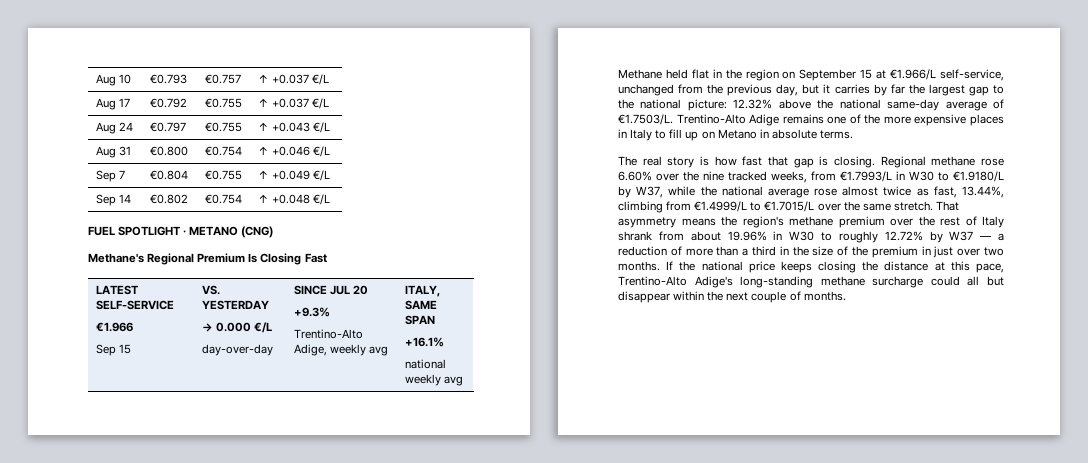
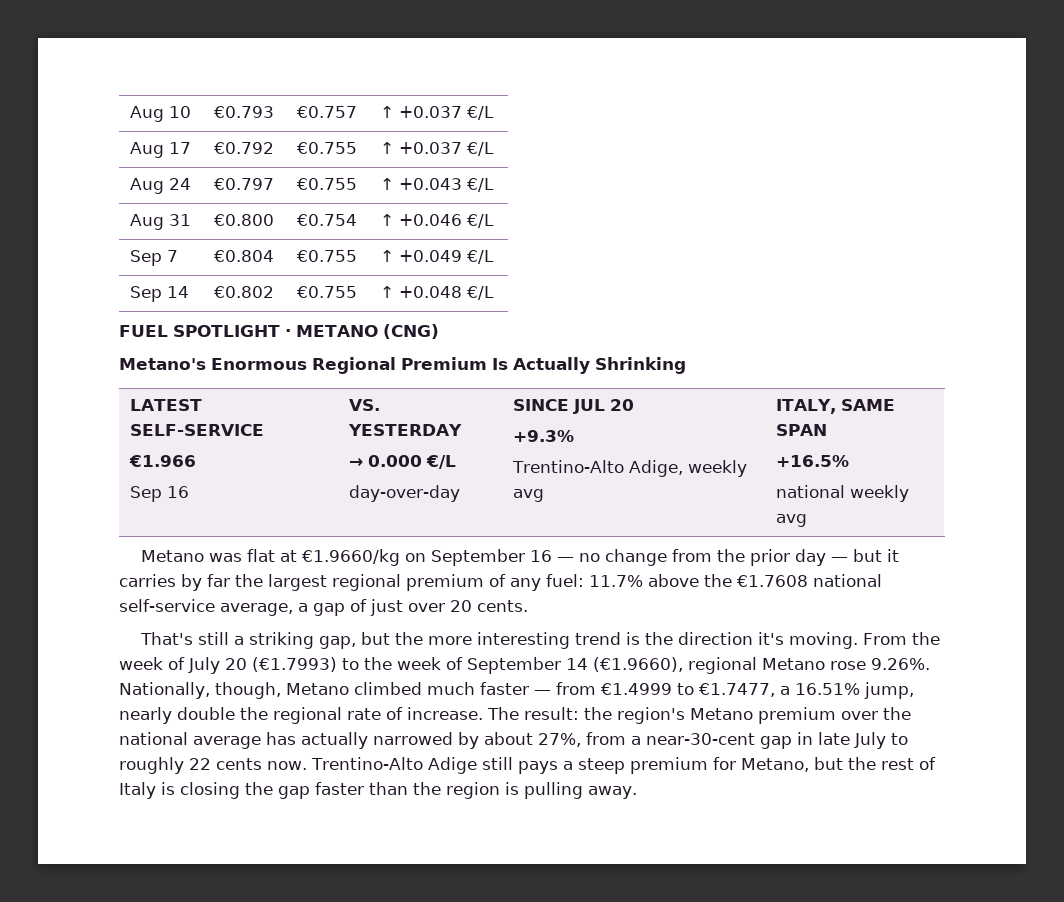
- Sep 14 | €0.802 | €0.754 | ↑ +0.048 €/L
+ Sep 14 | €0.802 | €0.755 | ↑ +0.048 €/L
- Methane's Regional Premium Is Closing Fast
+ Metano's Enormous Regional Premium Is Actually Shrinking
  LATEST SELF-SERVICE
  €1.966
- Sep 15 | VS. YESTERDAY
+ Sep 16 | VS. YESTERDAY
  → 0.000 €/L
  day-over-day | SINCE JUL 20
  +9.3%
  Trentino-Alto Adige, weekly avg | ITALY, SAME SPAN
- +16.1%
+ +16.5%
- Methane held flat in the region on September 15 at €1.966/L self-service, unchanged from the previous day, but it carries by far the largest gap to the national picture: 12.32% above the national same-day average of €1.7503/L. Trentino-Alto Adige remains one of the more expensive places in Italy to fill up on Metano in absolute terms.
- The real story is how fast that gap is closing. Regional methane rose 6.60% over the nine tracked weeks, from €1.7993/L in W30 to €1.9180/L by W37, while the national average rose almost twice as fast, 13.44%, climbing from €1.4999/L to €1.7015/L over the same stretch. That asymmetry means the region's methane premium over the rest of Italy shrank from about 19.96% in W30 to roughly 12.72% by W37 — a reduction of more than a third in the size of the premium in just over two months. If the national price keeps closing the distance at this pace, Trentino-Alto Adige's long-standing methane surcharge could all but disappear within the next couple of months.
+ Metano was flat at €1.9660/kg on September 16 — no change from the prior day — but it carries by far the largest regional premium of any fuel: 11.7% above the €1.7608 national self-service average, a gap of just over 20 cents.
+ That's still a striking gap, but the more interesting trend is the direction it's moving. From the week of July 20 (€1.7993) to the week of September 14 (€1.9660), regional Metano rose 9.26%. Nationally, though, Metano climbed much faster — from €1.4999 to €1.7477, a 16.51% jump, nearly double the regional rate of increase. The result: the region's Metano premium over the national average has actually narrowed by about 27%, from a near-30-cent gap in late July to roughly 22 cents now. Trentino-Alto Adige still pays a steep premium for Metano, but the rest of Italy is closing the gap faster than the region is pulling away.

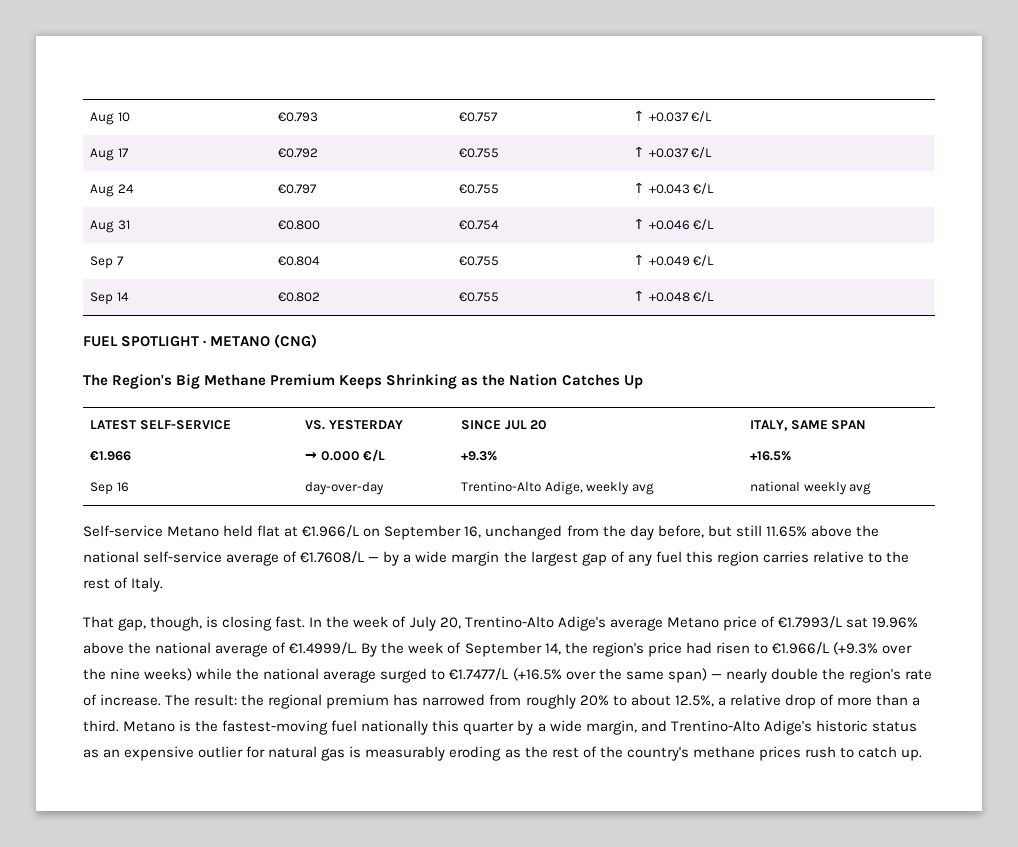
- Metano's Enormous Regional Premium Is Actually Shrinking
+ The Region's Big Methane Premium Keeps Shrinking as the Nation Catches Up
- Metano was flat at €1.9660/kg on September 16 — no change from the prior day — but it carries by far the largest regional premium of any fuel: 11.7% above the €1.7608 national self-service average, a gap of just over 20 cents.
- That's still a striking gap, but the more interesting trend is the direction it's moving. From the week of July 20 (€1.7993) to the week of September 14 (€1.9660), regional Metano rose 9.26%. Nationally, though, Metano climbed much faster — from €1.4999 to €1.7477, a 16.51% jump, nearly double the regional rate of increase.
+ Self-service Metano held flat at €1.966/L on September 16, unchanged from the day before, but still 11.65% above the national self-service average of €1.7608/L — by a wide margin the largest gap of any fuel this region carries relative to the rest of Italy.
+ That gap, though, is closing fast. In the week of July 20, Trentino-Alto Adige's average Metano price of €1.7993/L sat 19.96% above the national average of €1.4999/L. By the week of September 14, the region's price had risen to €1.966/L (+9.3% over the nine weeks) while the national average surged to €1.7477/L (+16.5% over the same span) — nearly double the region's rate of increase.
- The result: the region's Metano premium over the national average has actually narrowed by about 27%, from a near-30-cent gap in late July to roughly 22 cents now. Trentino-Alto Adige still pays a steep premium for Metano, but the rest of Italy is closing the gap faster than the region is pulling away.
+ The result: the regional premium has narrowed from roughly 20% to about 12.5%, a relative drop of more than a third. Metano is the fastest-moving fuel nationally this quarter by a wide margin, and Trentino-Alto Adige's historic status as an expensive outlier for natural gas is measurably eroding as the rest of the country's methane prices rush to catch up.

